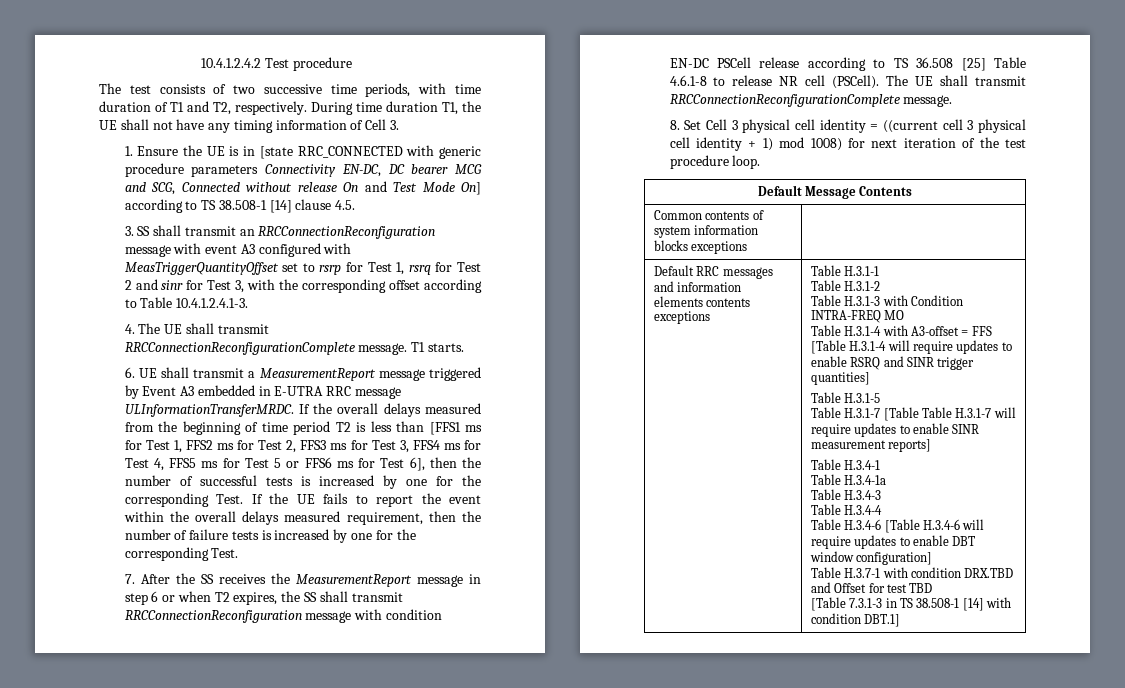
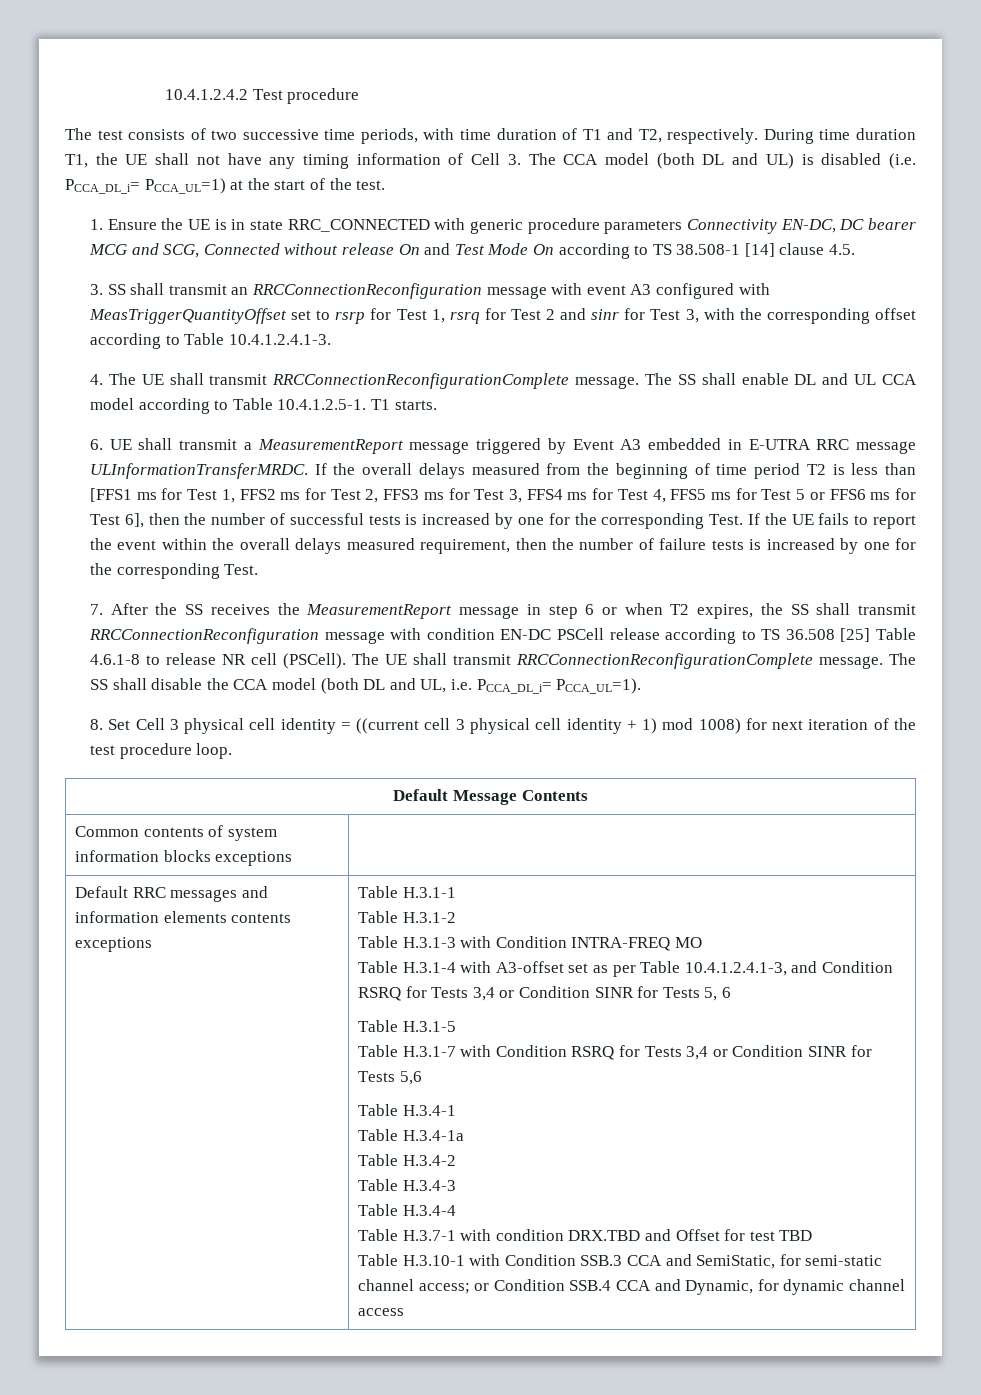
- During time duration T1, the UE shall not have any timing information of Cell 3.
+ During time duration T1, the UE shall not have any timing information of Cell 3. The CCA model (both DL and UL) is disabled (i.e. PCCA_DL_i= PCCA_UL=1) at the start of the test.
- 1. Ensure the UE is in [state RRC_CONNECTED with generic procedure parameters Connectivity EN-DC, DC bearer MCG and SCG, Connected without release On and Test Mode On] according to TS 38.508-1 [14] clause 4.5.
+ 1. Ensure the UE is in state RRC_CONNECTED with generic procedure parameters Connectivity EN-DC, DC bearer MCG and SCG, Connected without release On and Test Mode On according to TS 38.508-1 [14] clause 4.5.
- T1 starts.
+ The SS shall enable DL and UL CCA model according to Table 10.4.1.2.5-1. T1 starts.
+ The SS shall disable the CCA model (both DL and UL, i.e. PCCA_DL_i= PCCA_UL=1).
- Table H.3.1-4 with A3-offset = FFS [Table H.3.1-4 will require updates to enable RSRQ and SINR trigger quantities]
+ Table H.3.1-4 with A3-offset set as per Table 10.4.1.2.4.1-3, and Condition RSRQ for Tests 3,4 or Condition SINR for Tests 5, 6
  Table H.3.1-5
- Table H.3.1-7 [Table Table H.3.1-7 will require updates to enable SINR measurement reports]
+ Table H.3.1-7 with Condition RSRQ for Tests 3,4 or Condition SINR for Tests 5,6
+ Table H.3.4-2
- Table H.3.4-6 [Table H.3.4-6 will require updates to enable DBT window configuration]
- [Table 7.3.1-3 in TS 38.508-1 [14] with condition DBT.1]
+ Table H.3.10-1 with Condition SSB.3 CCA and SemiStatic, for semi-static channel access; or Condition SSB.4 CCA and Dynamic, for dynamic channel access

